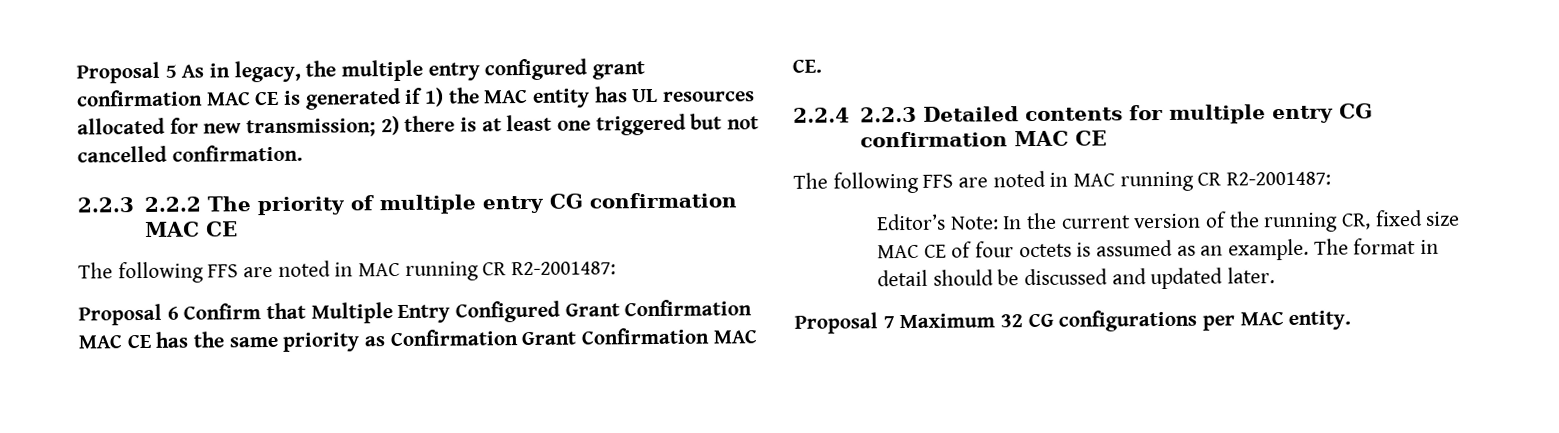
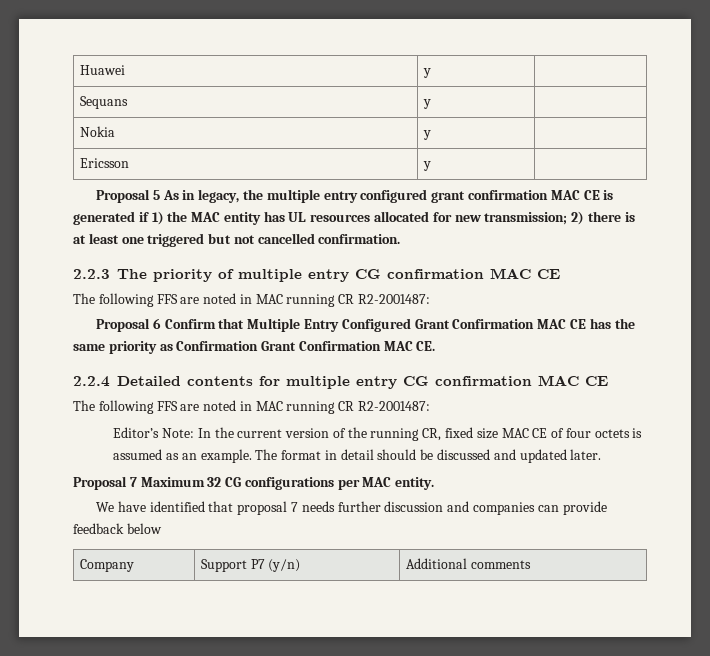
+ Huawei | y |
+ Sequans | y |
+ Nokia | y |
+ Ericsson | y |
- 2.2.3 2.2.2 The priority of multiple entry CG confirmation MAC CE
+ 2.2.3 The priority of multiple entry CG confirmation MAC CE
- 2.2.4 2.2.3 Detailed contents for multiple entry CG confirmation MAC CE
+ 2.2.4 Detailed contents for multiple entry CG confirmation MAC CE
+ We have identified that proposal 7 needs further discussion and companies can provide feedback below
+ Company | Support P7 (y/n) | Additional comments

